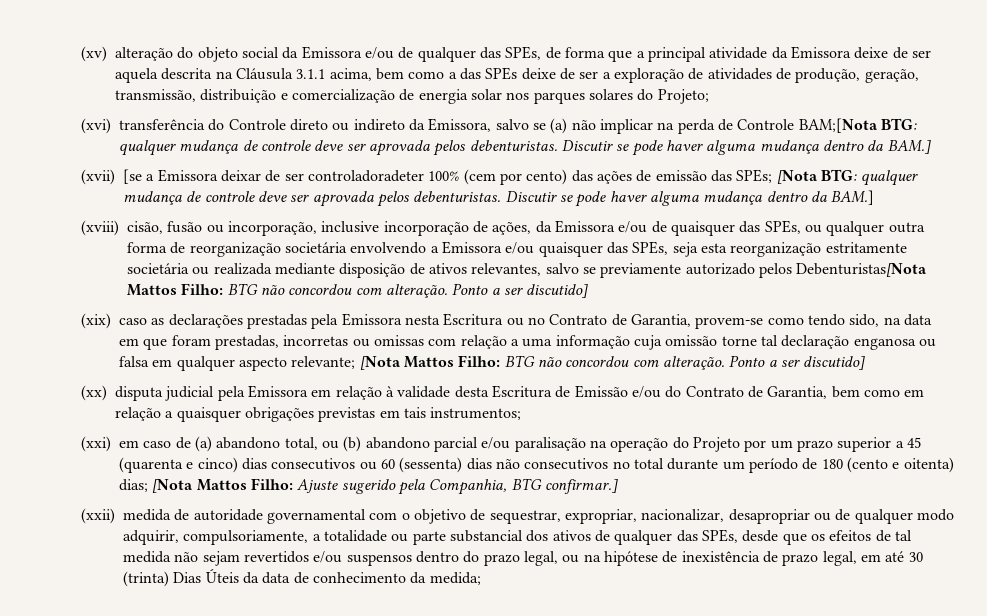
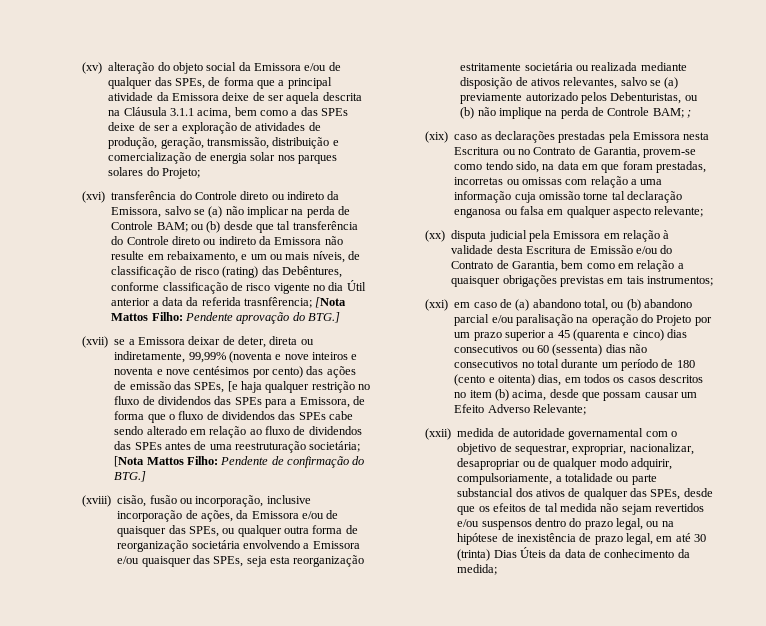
- (xvi) transferência do Controle direto ou indireto da Emissora, salvo se (a) não implicar na perda de Controle BAM;[Nota BTG: qualquer mudança de controle deve ser aprovada pelos debenturistas. Discutir se pode haver alguma mudança dentro da BAM.]
+ (xvi) transferência do Controle direto ou indireto da Emissora, salvo se (a) não implicar na perda de Controle BAM; ou (b) desde que tal transferência do Controle direto ou indireto da Emissora não resulte em rebaixamento, e um ou mais níveis, de classificação de risco (rating) das Debêntures, conforme classificação de risco vigente no dia Útil anterior a data da referida trasnfêrencia; [Nota Mattos Filho: Pendente aprovação do BTG.]
- (xvii) [se a Emissora deixar de ser controladoradeter 100% (cem por cento) das ações de emissão das SPEs; [Nota BTG: qualquer mudança de controle deve ser aprovada pelos debenturistas. Discutir se pode haver alguma mudança dentro da BAM.]
+ (xvii) se a Emissora deixar de deter, direta ou indiretamente, 99,99% (noventa e nove inteiros e noventa e nove centésimos por cento) das ações de emissão das SPEs, [e haja qualquer restrição no fluxo de dividendos das SPEs para a Emissora, de forma que o fluxo de dividendos das SPEs cabe sendo alterado em relação ao fluxo de dividendos das SPEs antes de uma reestruturação societária; [Nota Mattos Filho: Pendente de confirmação do BTG.]
- (xviii) cisão, fusão ou incorporação, inclusive incorporação de ações, da Emissora e/ou de quaisquer das SPEs, ou qualquer outra forma de reorganização societária envolvendo a Emissora e/ou quaisquer das SPEs, seja esta reorganização estritamente societária ou realizada mediante disposição de ativos relevantes, salvo se previamente autorizado pelos Debenturistas[Nota Mattos Filho: BTG não concordou com alteração. Ponto a ser discutido]
+ (xviii) cisão, fusão ou incorporação, inclusive incorporação de ações, da Emissora e/ou de quaisquer das SPEs, ou qualquer outra forma de reorganização societária envolvendo a Emissora e/ou quaisquer das SPEs, seja esta reorganização estritamente societária ou realizada mediante disposição de ativos relevantes, salvo se (a) previamente autorizado pelos Debenturistas, ou (b) não implique na perda de Controle BAM; ;
- (xix) caso as declarações prestadas pela Emissora nesta Escritura ou no Contrato de Garantia, provem-se como tendo sido, na data em que foram prestadas, incorretas ou omissas com relação a uma informação cuja omissão torne tal declaração enganosa ou falsa em qualquer aspecto relevante; [Nota Mattos Filho: BTG não concordou com alteração. Ponto a ser discutido]
+ (xix) caso as declarações prestadas pela Emissora nesta Escritura ou no Contrato de Garantia, provem-se como tendo sido, na data em que foram prestadas, incorretas ou omissas com relação a uma informação cuja omissão torne tal declaração enganosa ou falsa em qualquer aspecto relevante;
- (xxi) em caso de (a) abandono total, ou (b) abandono parcial e/ou paralisação na operação do Projeto por um prazo superior a 45 (quarenta e cinco) dias consecutivos ou 60 (sessenta) dias não consecutivos no total durante um período de 180 (cento e oitenta) dias; [Nota Mattos Filho: Ajuste sugerido pela Companhia, BTG confirmar.]
+ (xxi) em caso de (a) abandono total, ou (b) abandono parcial e/ou paralisação na operação do Projeto por um prazo superior a 45 (quarenta e cinco) dias consecutivos ou 60 (sessenta) dias não consecutivos no total durante um período de 180 (cento e oitenta) dias, em todos os casos descritos no item (b) acima, desde que possam causar um Efeito Adverso Relevante;

